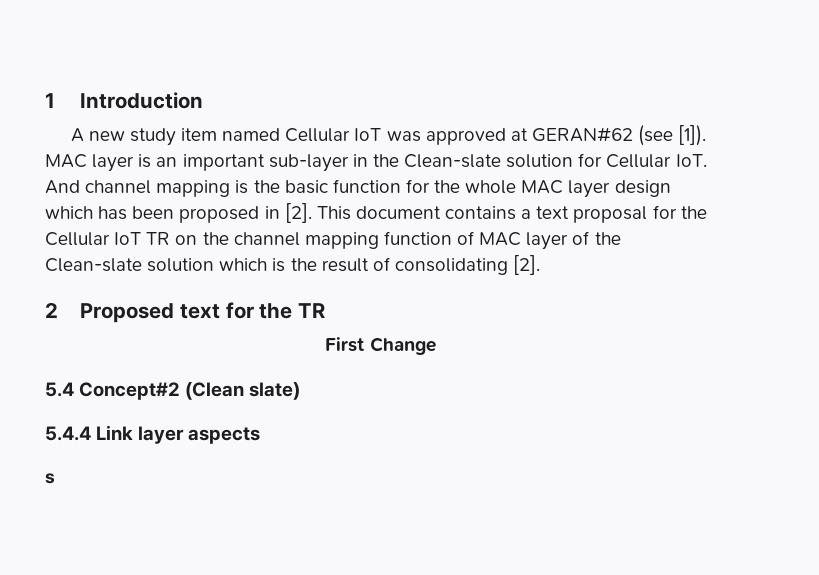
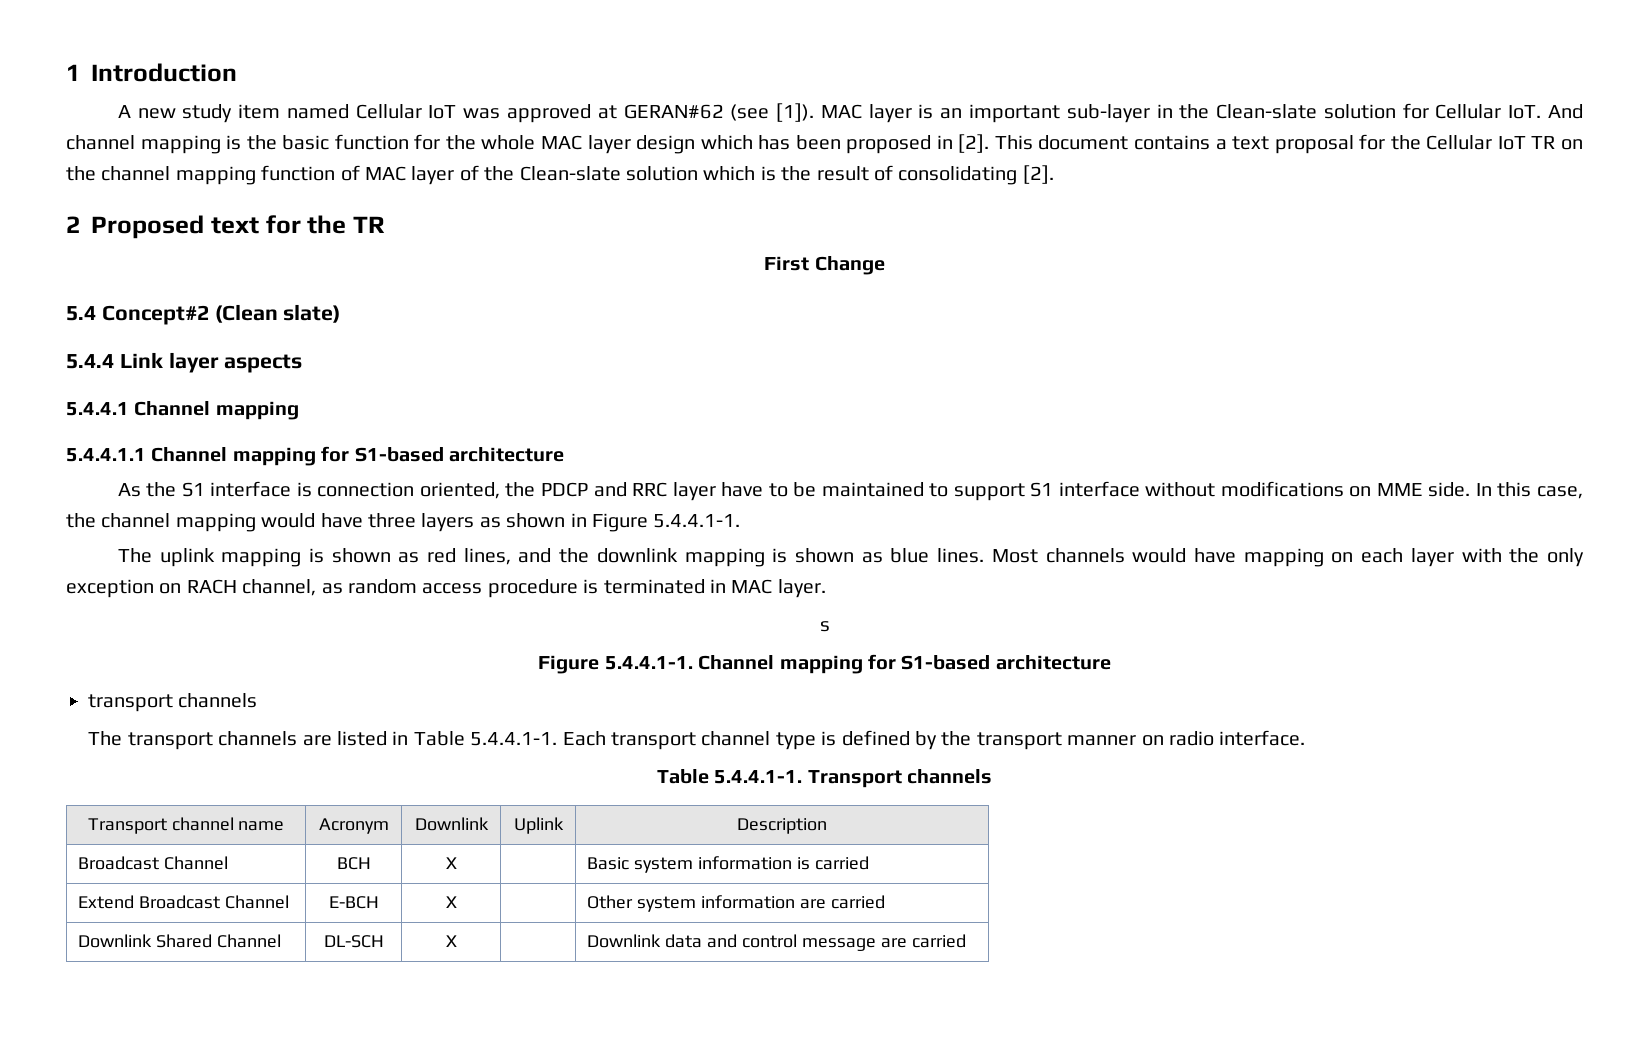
+ 5.4.4.1 Channel mapping
+ 5.4.4.1.1 Channel mapping for S1-based architecture
+ As the S1 interface is connection oriented, the PDCP and RRC layer have to be maintained to support S1 interface without modifications on MME side. In this case, the channel mapping would have three layers as shown in Figure 5.4.4.1-1.
+ The uplink mapping is shown as red lines, and the downlink mapping is shown as blue lines. Most channels would have mapping on each layer with the only exception on RACH channel, as random access procedure is terminated in MAC layer.
  s
+ Figure 5.4.4.1-1. Channel mapping for S1-based architecture
+ transport channels
+ The transport channels are listed in Table 5.4.4.1-1. Each transport channel type is defined by the transport manner on radio interface.
+ Table 5.4.4.1-1. Transport channels
+ Transport channel name | Acronym | Downlink | Uplink | Description
+ Broadcast Channel | BCH | X | | Basic system information is carried
+ Extend Broadcast Channel | E-BCH | X | | Other system information are carried
+ Downlink Shared Channel | DL-SCH | X | | Downlink data and control message are carried

